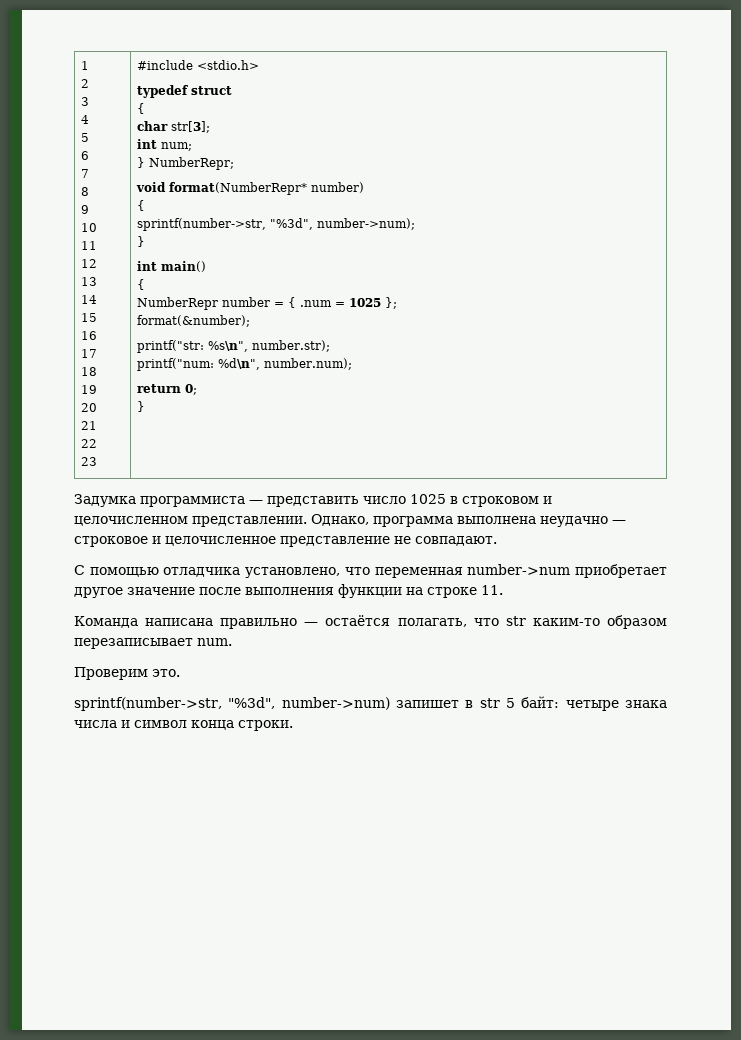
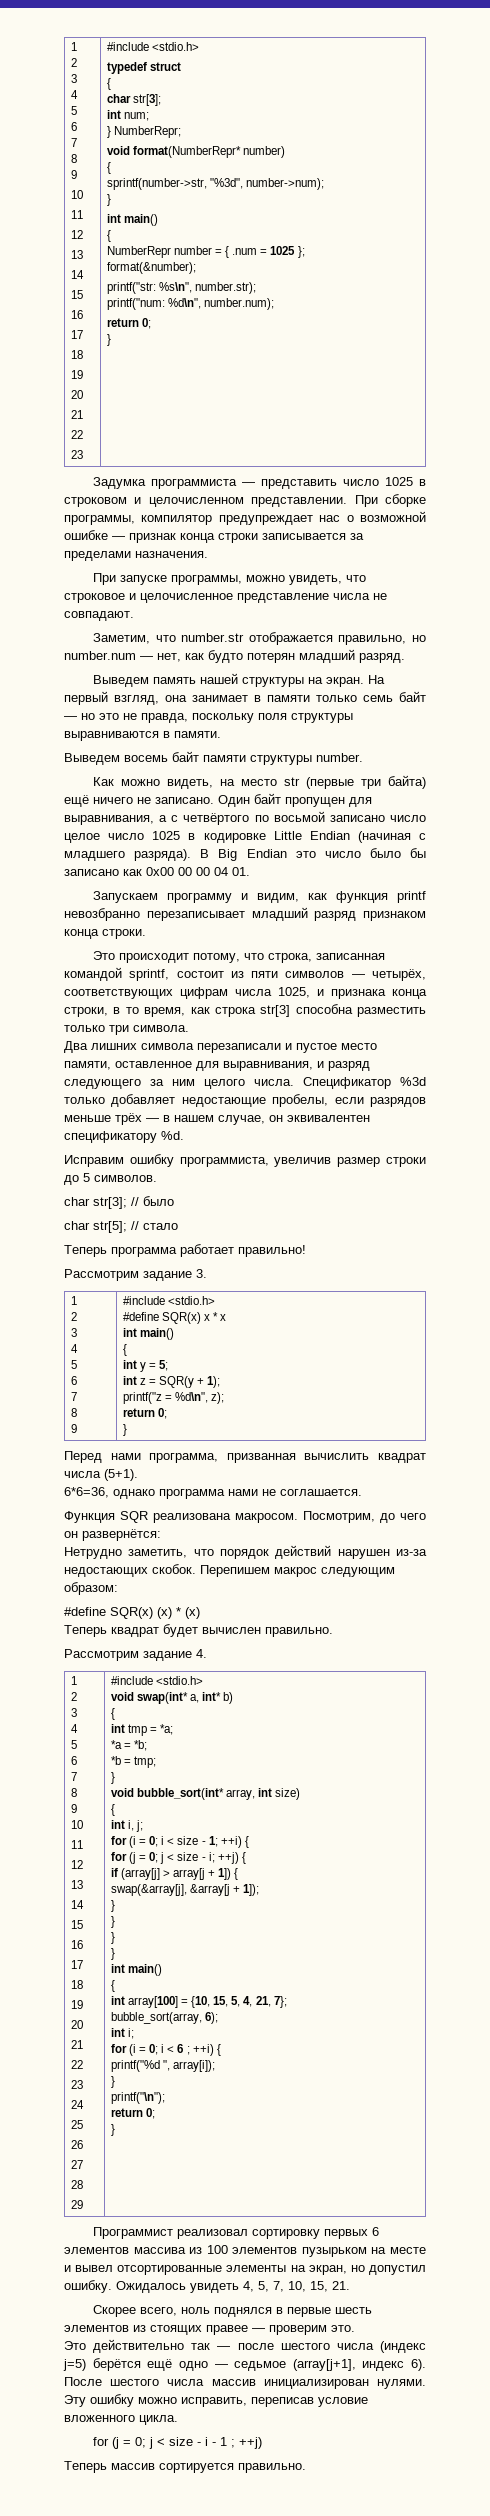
- Однако, программа выполнена неудачно — строковое и целочисленное представление не совпадают.
+ При сборке программы, компилятор предупреждает нас о возможной ошибке — признак конца строки записывается за пределами назначения.
+ При запуске программы, можно увидеть, что строковое и целочисленное представление числа не совпадают.
- С помощью отладчика установлено, что переменная number->num приобретает другое значение после выполнения функции на строке 11.
- Команда написана правильно — остаётся полагать, что str каким-то образом перезаписывает num.
- Проверим это.
- sprintf(number->str, "%3d", number->num) запишет в str 5 байт: четыре знака числа и символ конца строки.
+ Заметим, что number.str отображается правильно, но number.num — нет, как будто потерян младший разряд.
+ Выведем память нашей структуры на экран. На первый взгляд, она занимает в памяти только семь байт — но это не правда, поскольку поля структуры выравниваются в памяти.
+ Выведем восемь байт памяти структуры number.
+ Как можно видеть, на место str (первые три байта) ещё ничего не записано. Один байт пропущен для выравнивания, а с четвёртого по восьмой записано число целое число 1025 в кодировке Little Endian (начиная с младшего разряда). В Big Endian это число было бы записано как 0x00 00 00 04 01.
+ Запускаем программу и видим, как функция printf невозбранно перезаписывает младший разряд признаком конца строки.
+ Это происходит потому, что строка, записанная командой sprintf, состоит из пяти символов — четырёх, соответствующих цифрам числа 1025, и признака конца строки, в то время, как строка str[3] способна разместить только три символа.
+ Два лишних символа перезаписали и пустое место памяти, оставленное для выравнивания, и разряд следующего за ним целого числа. Спецификатор %3d только добавляет недостающие пробелы, если разрядов меньше трёх — в нашем случае, он эквивалентен спецификатору %d.
+ Исправим ошибку программиста, увеличив размер строки до 5 символов.
+ char str[3]; // было
+ char str[5]; // стало
+ Теперь программа работает правильно!
+ Рассмотрим задание 3.
+ 1
+ 2
+ 3
+ 4
+ 5
+ 6
+ 7
+ 8
+ 9 | #include <stdio.h>
+ #define SQR(x) x * x
+ int main()
+ {
+ int y = 5;
+ int z = SQR(y + 1);
+ printf("z = %d\n", z);
+ return 0;
+ }
+ Перед нами программа, призванная вычислить квадрат числа (5+1).
+ 6*6=36, однако программа нами не соглашается.
+ Функция SQR реализована макросом. Посмотрим, до чего он развернётся:
+ Нетрудно заметить, что порядок действий нарушен из-за недостающих скобок. Перепишем макрос следующим образом:
+ #define SQR(x) (x) * (x)
+ Теперь квадрат будет вычислен правильно.
+ Рассмотрим задание 4.
+ 1
+ 2
+ 3
+ 4
+ 5
+ 6
+ 7
+ 8
+ 9
+ 10
+ 11
+ 12
+ 13
+ 14
+ 15
+ 16
+ 17
+ 18
+ 19
+ 20
+ 21
+ 22
+ 23
+ 24
+ 25
+ 26
+ 27
+ 28
+ 29 | #include <stdio.h>
+ void swap(int* a, int* b)
+ {
+ int tmp = *a;
+ *a = *b;
+ *b = tmp;
+ }
+ void bubble_sort(int* array, int size)
+ {
+ int i, j;
+ for (i = 0; i < size - 1; ++i) {
+ for (j = 0; j < size - i; ++j) {
+ if (array[j] > array[j + 1]) {
+ swap(&array[j], &array[j + 1]);
+ }
+ }
+ }
+ }
+ int main()
+ {
+ int array[100] = {10, 15, 5, 4, 21, 7};
+ bubble_sort(array, 6);
+ int i;
+ for (i = 0; i < 6 ; ++i) {
+ printf("%d ", array[i]);
+ }
+ printf("\n");
+ return 0;
+ }
+ Программист реализовал сортировку первых 6 элементов массива из 100 элементов пузырьком на месте и вывел отсортированные элементы на экран, но допустил ошибку. Ожидалось увидеть 4, 5, 7, 10, 15, 21.
+ Скорее всего, ноль поднялся в первые шесть элементов из стоящих правее — проверим это.
+ Это действительно так — после шестого числа (индекс j=5) берётся ещё одно — седьмое (array[j+1], индекс 6). После шестого числа массив инициализирован нулями. Эту ошибку можно исправить, переписав условие вложенного цикла.
+ for (j = 0; j < size - i - 1 ; ++j)
+ Теперь массив сортируется правильно.

